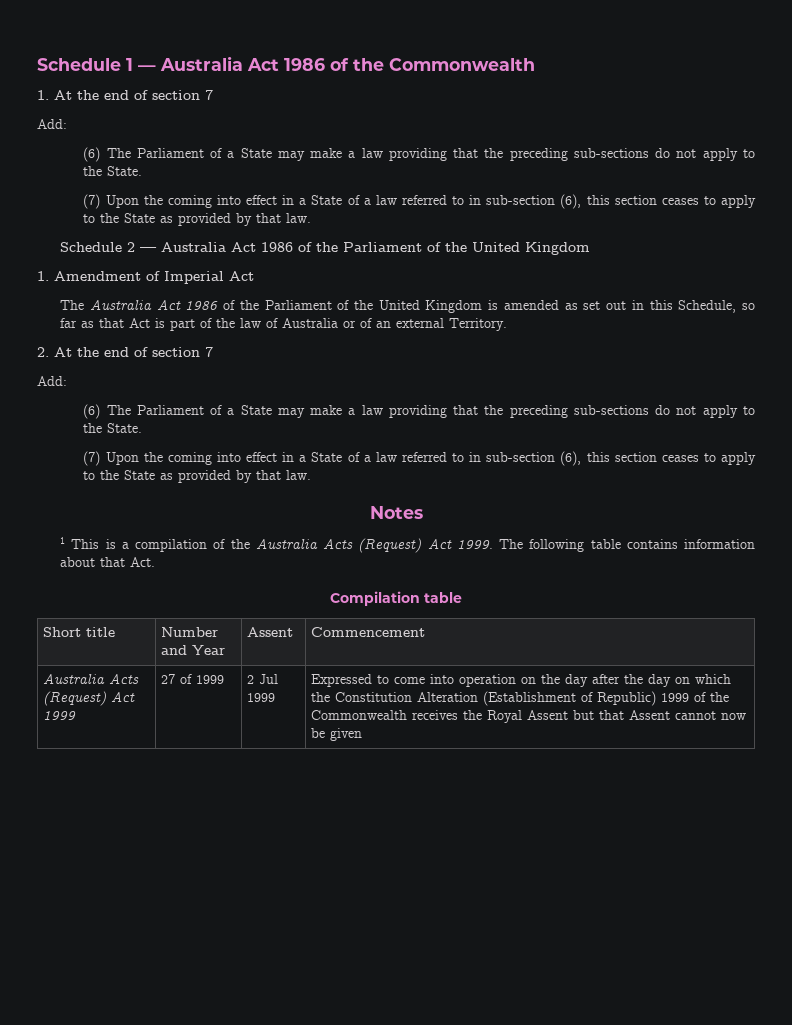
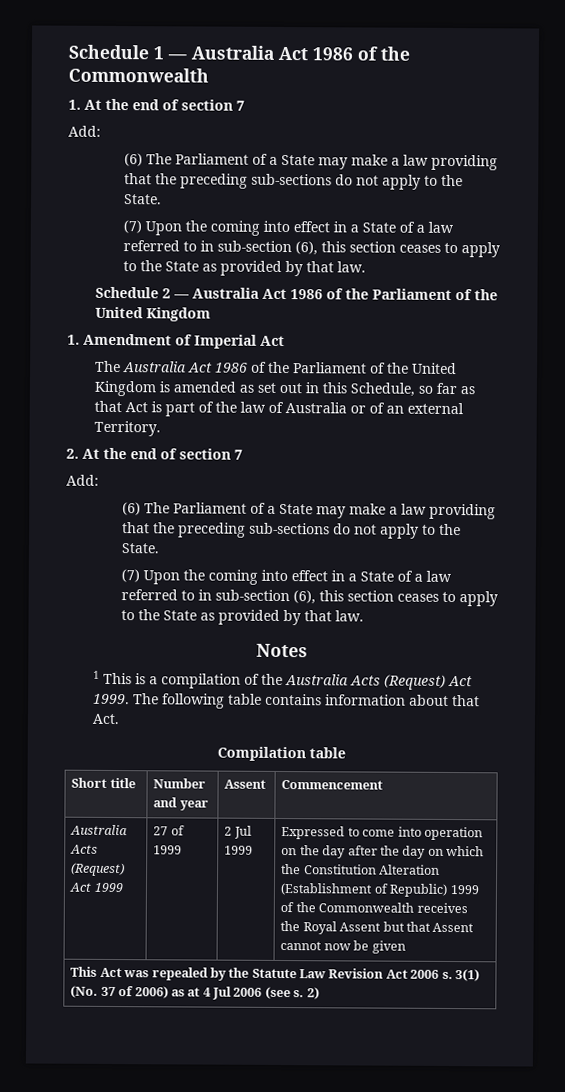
- Short title | Number and Year | Assent | Commencement
+ Short title | Number and year | Assent | Commencement
+ This Act was repealed by the Statute Law Revision Act 2006 s. 3(1) (No. 37 of 2006) as at 4 Jul 2006 (see s. 2)

